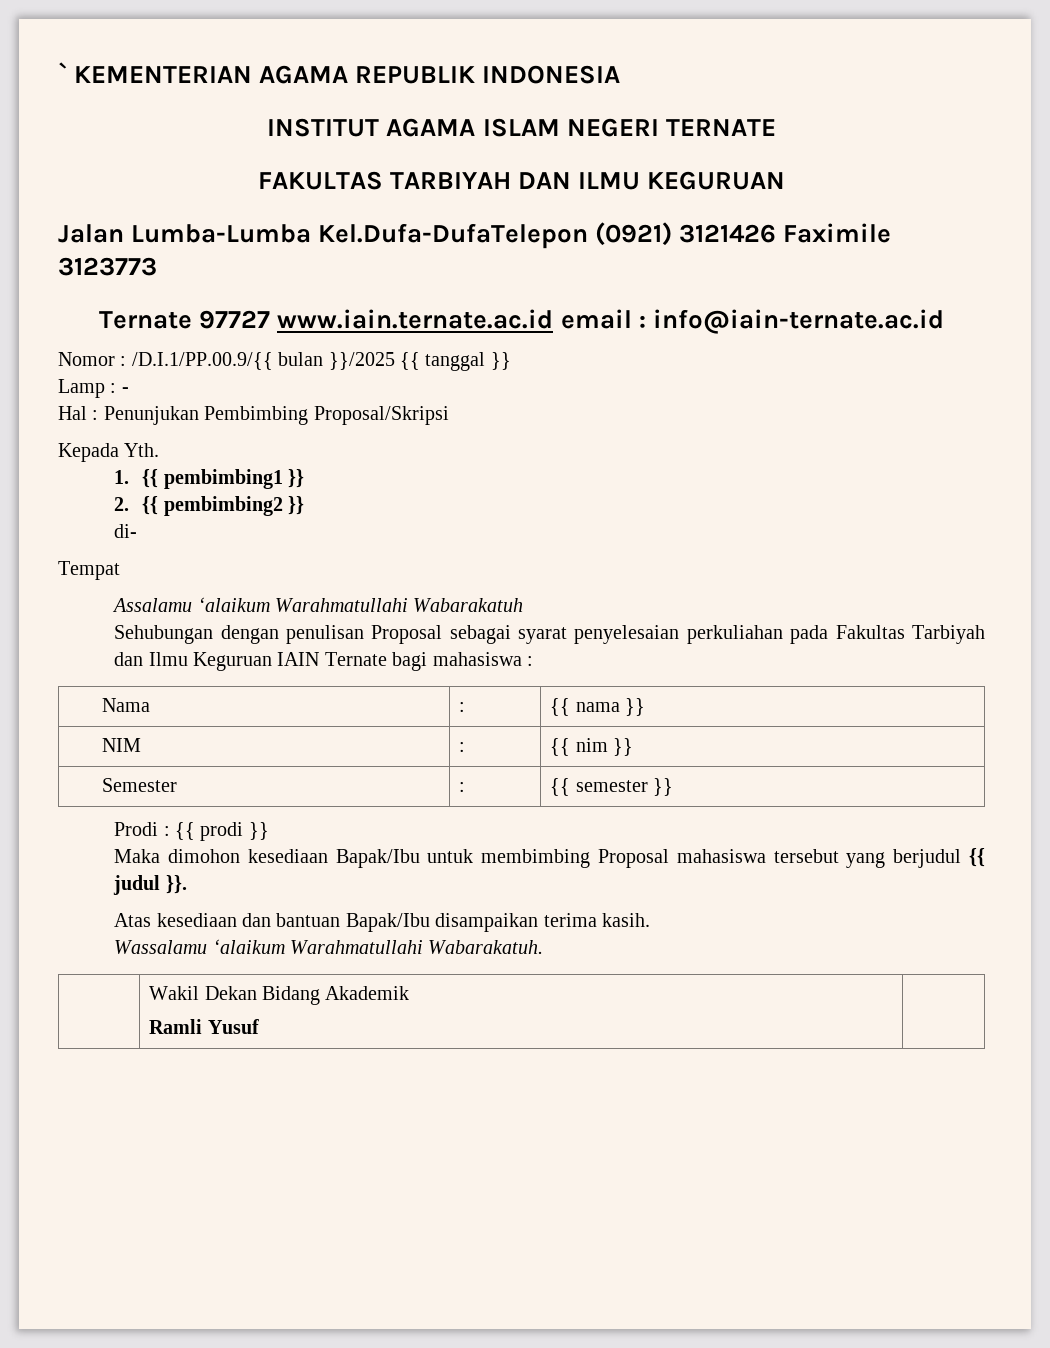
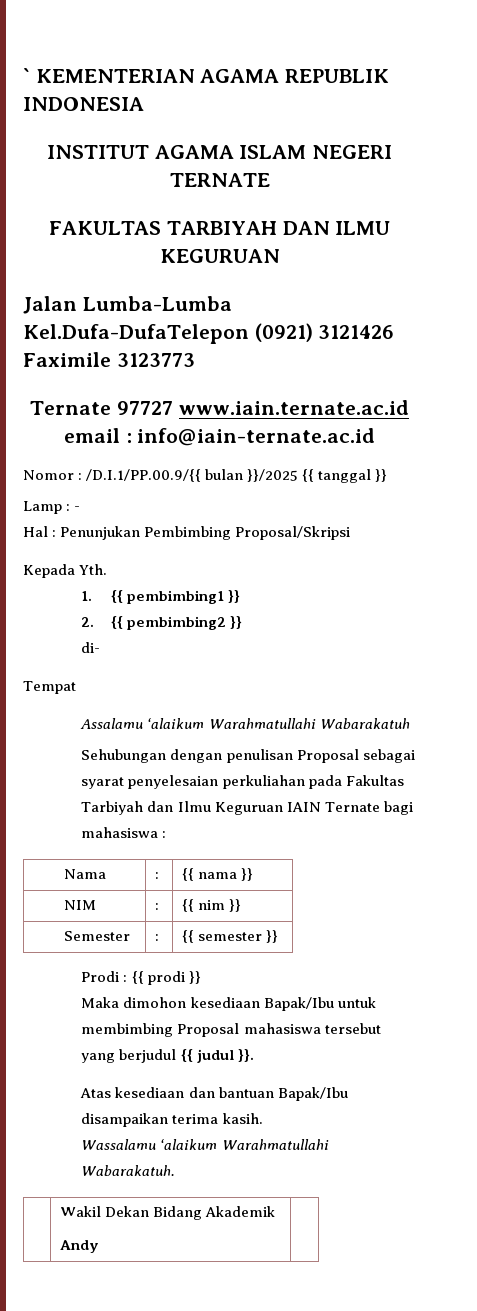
  | Wakil Dekan Bidang Akademik
- Ramli Yusuf |
+ Andy |

